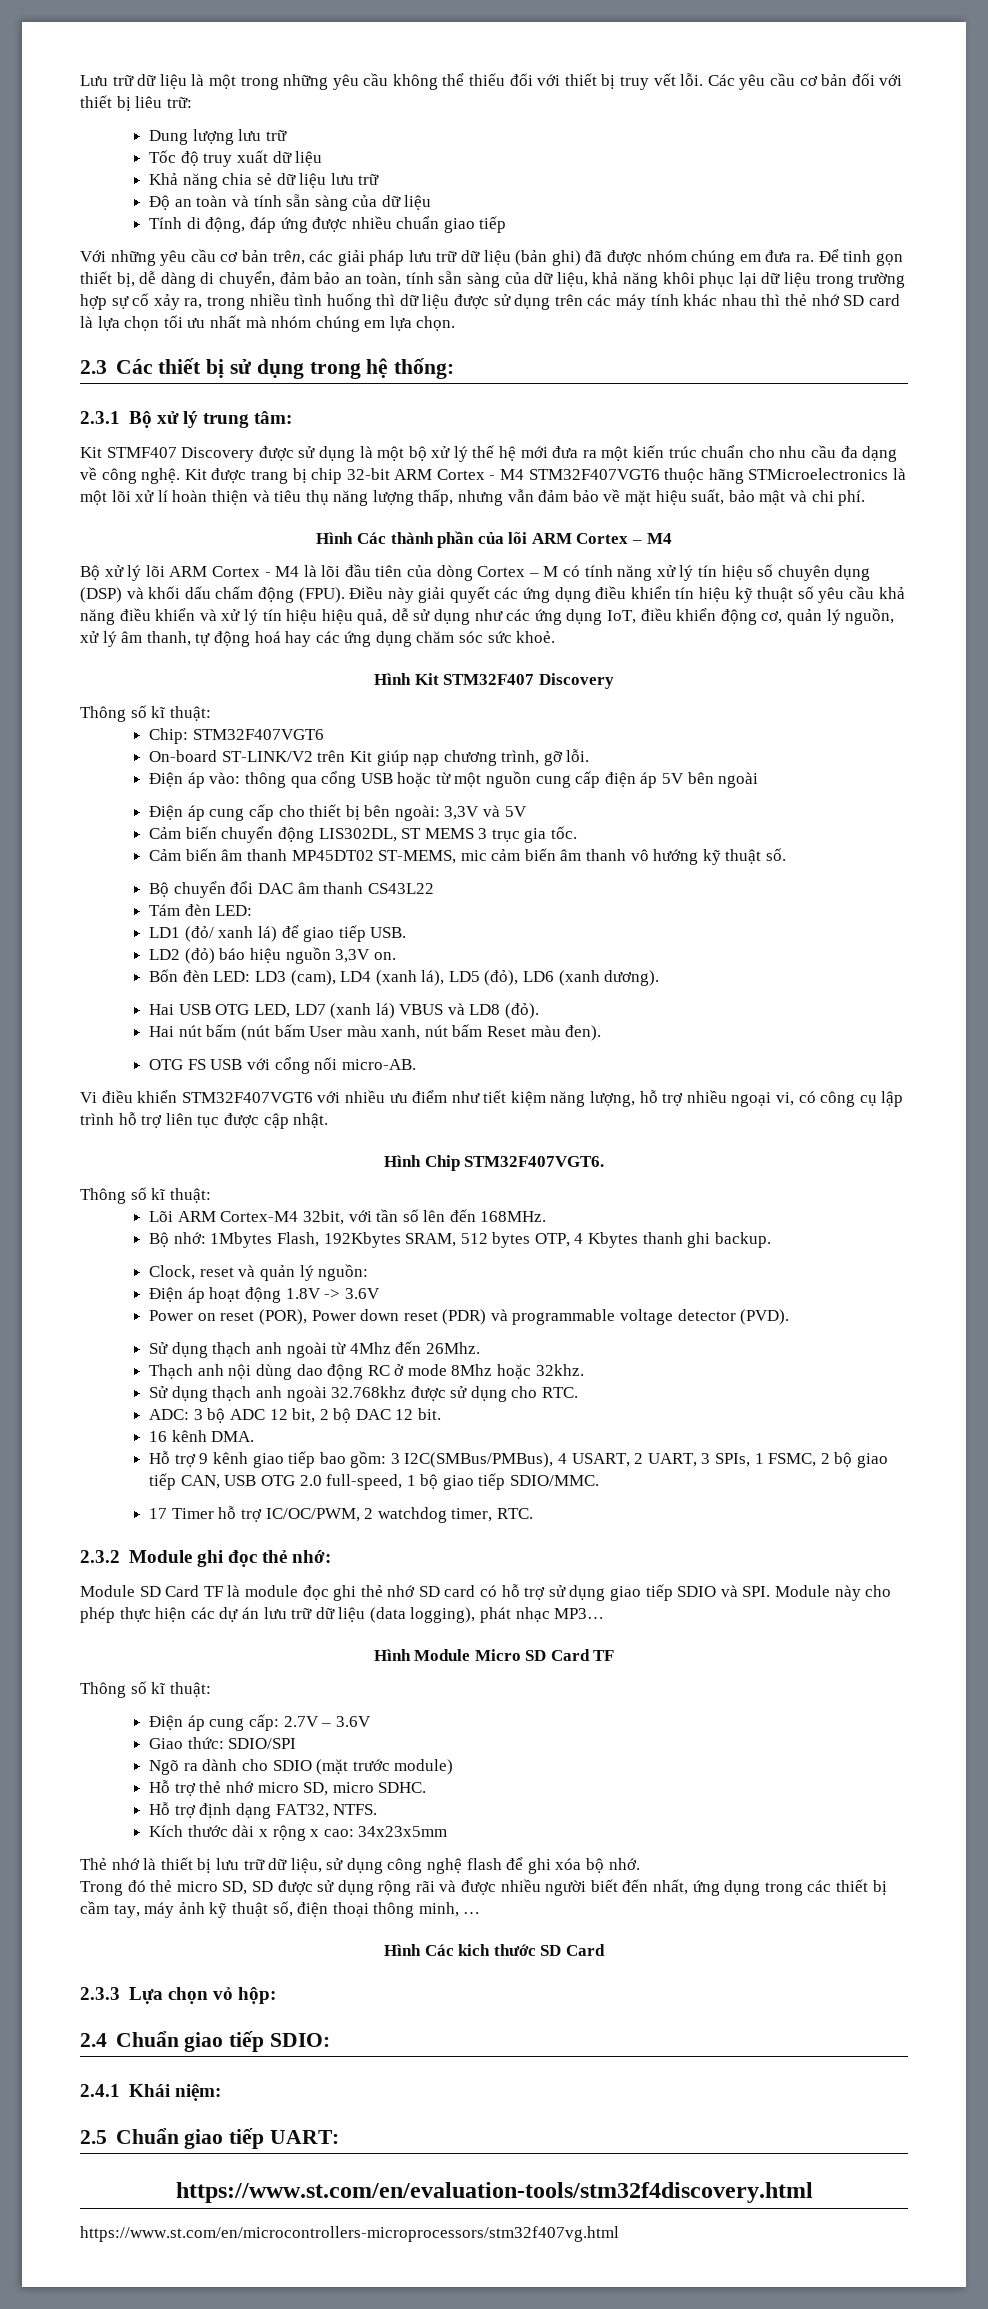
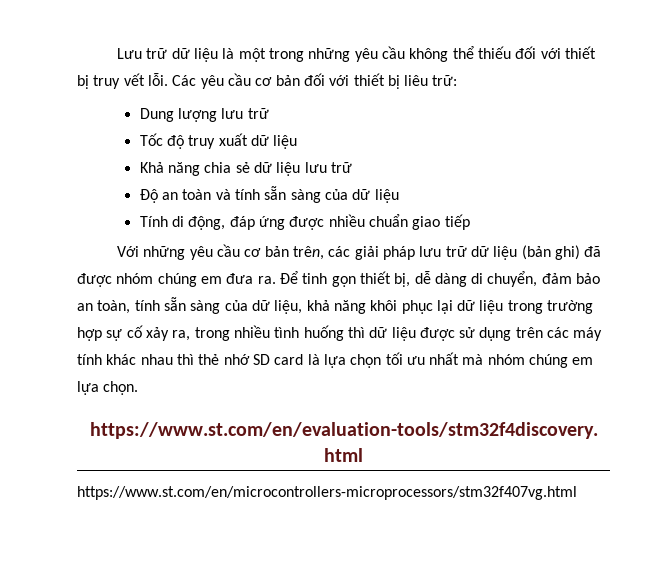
- 2.3 Các thiết bị sử dụng trong hệ thống:
- 2.3.1 Bộ xử lý trung tâm:
- Kit STMF407 Discovery được sử dụng là một bộ xử lý thế hệ mới đưa ra một kiến trúc chuẩn cho nhu cầu đa dạng về công nghệ. Kit được trang bị chip 32-bit ARM Cortex - M4 STM32F407VGT6 thuộc hãng STMicroelectronics là một lõi xử lí hoàn thiện và tiêu thụ năng lượng thấp, nhưng vẫn đảm bảo về mặt hiệu suất, bảo mật và chi phí.
- Hình Các thành phần của lõi ARM Cortex – M4
- Bộ xử lý lõi ARM Cortex - M4 là lõi đầu tiên của dòng Cortex – M có tính năng xử lý tín hiệu số chuyên dụng (DSP) và khối dấu chấm động (FPU). Điều này giải quyết các ứng dụng điều khiển tín hiệu kỹ thuật số yêu cầu khả năng điều khiển và xử lý tín hiệu hiệu quả, dễ sử dụng như các ứng dụng IoT, điều khiển động cơ, quản lý nguồn, xử lý âm thanh, tự động hoá hay các ứng dụng chăm sóc sức khoẻ.
- Hình Kit STM32F407 Discovery
- Thông số kĩ thuật:
- Chip: STM32F407VGT6
- On-board ST-LINK/V2 trên Kit giúp nạp chương trình, gỡ lỗi.
- Điện áp vào: thông qua cổng USB hoặc từ một nguồn cung cấp điện áp 5V bên ngoài
- Điện áp cung cấp cho thiết bị bên ngoài: 3,3V và 5V
- Cảm biến chuyển động LIS302DL, ST MEMS 3 trục gia tốc.
- Cảm biến âm thanh MP45DT02 ST-MEMS, mic cảm biến âm thanh vô hướng kỹ thuật số.
- Bộ chuyển đổi DAC âm thanh CS43L22
- Tám đèn LED:
- LD1 (đỏ/ xanh lá) để giao tiếp USB.
- LD2 (đỏ) báo hiệu nguồn 3,3V on.
- Bốn đèn LED: LD3 (cam), LD4 (xanh lá), LD5 (đỏ), LD6 (xanh dương).
- Hai USB OTG LED, LD7 (xanh lá) VBUS và LD8 (đỏ).
- Hai nút bấm (nút bấm User màu xanh, nút bấm Reset màu đen).
- OTG FS USB với cổng nối micro-AB.
- Vi điều khiển STM32F407VGT6 với nhiều ưu điểm như tiết kiệm năng lượng, hỗ trợ nhiều ngoại vi, có công cụ lập trình hỗ trợ liên tục được cập nhật.
- Hình Chip STM32F407VGT6.
- Thông số kĩ thuật:
- Lõi ARM Cortex-M4 32bit, với tần số lên đến 168MHz.
- Bộ nhớ: 1Mbytes Flash, 192Kbytes SRAM, 512 bytes OTP, 4 Kbytes thanh ghi backup.
- Clock, reset và quản lý nguồn:
- Điện áp hoạt động 1.8V -> 3.6V
- Power on reset (POR), Power down reset (PDR) và programmable voltage detector (PVD).
- Sử dụng thạch anh ngoài từ 4Mhz đến 26Mhz.
- Thạch anh nội dùng dao động RC ở mode 8Mhz hoặc 32khz.
- Sử dụng thạch anh ngoài 32.768khz được sử dụng cho RTC.
- ADC: 3 bộ ADC 12 bit, 2 bộ DAC 12 bit.
- 16 kênh DMA.
- Hỗ trợ 9 kênh giao tiếp bao gồm: 3 I2C(SMBus/PMBus), 4 USART, 2 UART, 3 SPIs, 1 FSMC, 2 bộ giao tiếp CAN, USB OTG 2.0 full-speed, 1 bộ giao tiếp SDIO/MMC.
- 17 Timer hỗ trợ IC/OC/PWM, 2 watchdog timer, RTC.
- 2.3.2 Module ghi đọc thẻ nhớ:
- Module SD Card TF là module đọc ghi thẻ nhớ SD card có hỗ trợ sử dụng giao tiếp SDIO và SPI. Module này cho phép thực hiện các dự án lưu trữ dữ liệu (data logging), phát nhạc MP3…
- Hình Module Micro SD Card TF
- Thông số kĩ thuật:
- Điện áp cung cấp: 2.7V – 3.6V
- Giao thức: SDIO/SPI
- Ngõ ra dành cho SDIO (mặt trước module)
- Hỗ trợ thẻ nhớ micro SD, micro SDHC.
- Hỗ trợ định dạng FAT32, NTFS.
- Kích thước dài x rộng x cao: 34x23x5mm
- Thẻ nhớ là thiết bị lưu trữ dữ liệu, sử dụng công nghệ flash để ghi xóa bộ nhớ.
- Trong đó thẻ micro SD, SD được sử dụng rộng rãi và được nhiều người biết đến nhất, ứng dụng trong các thiết bị cầm tay, máy ảnh kỹ thuật số, điện thoại thông minh, …
- Hình Các kich thước SD Card
- 2.3.3 Lựa chọn vỏ hộp:
- 2.4 Chuẩn giao tiếp SDIO:
- 2.4.1 Khái niệm:
- 2.5 Chuẩn giao tiếp UART:

